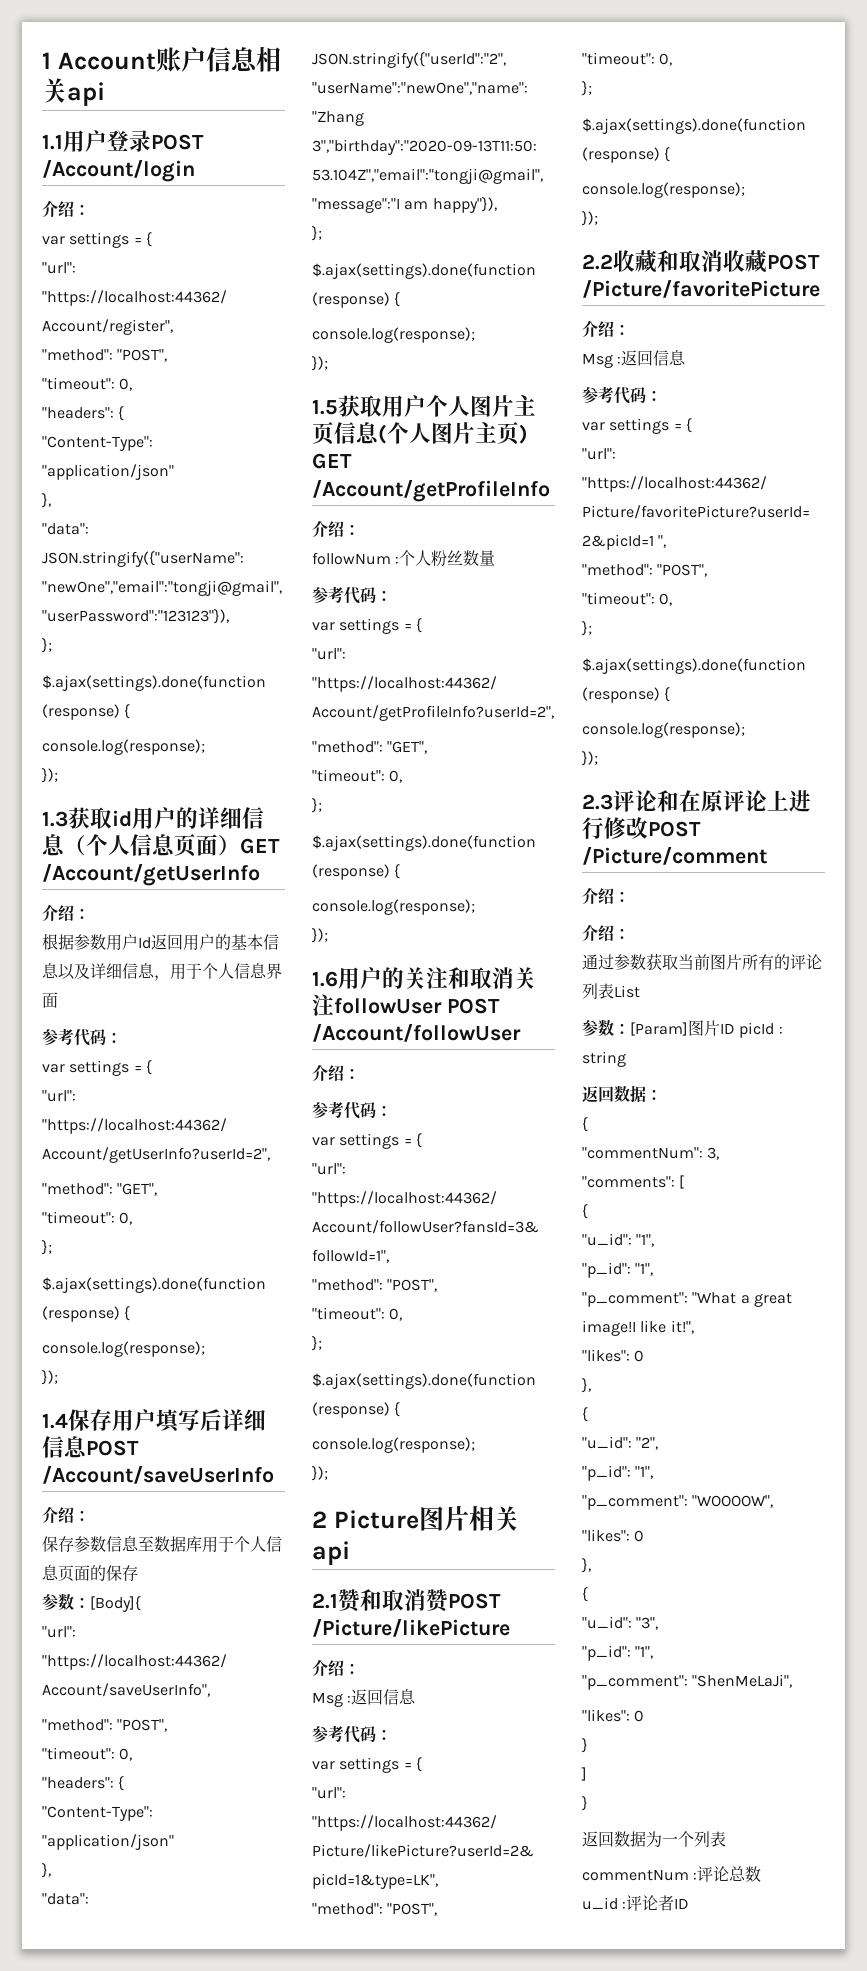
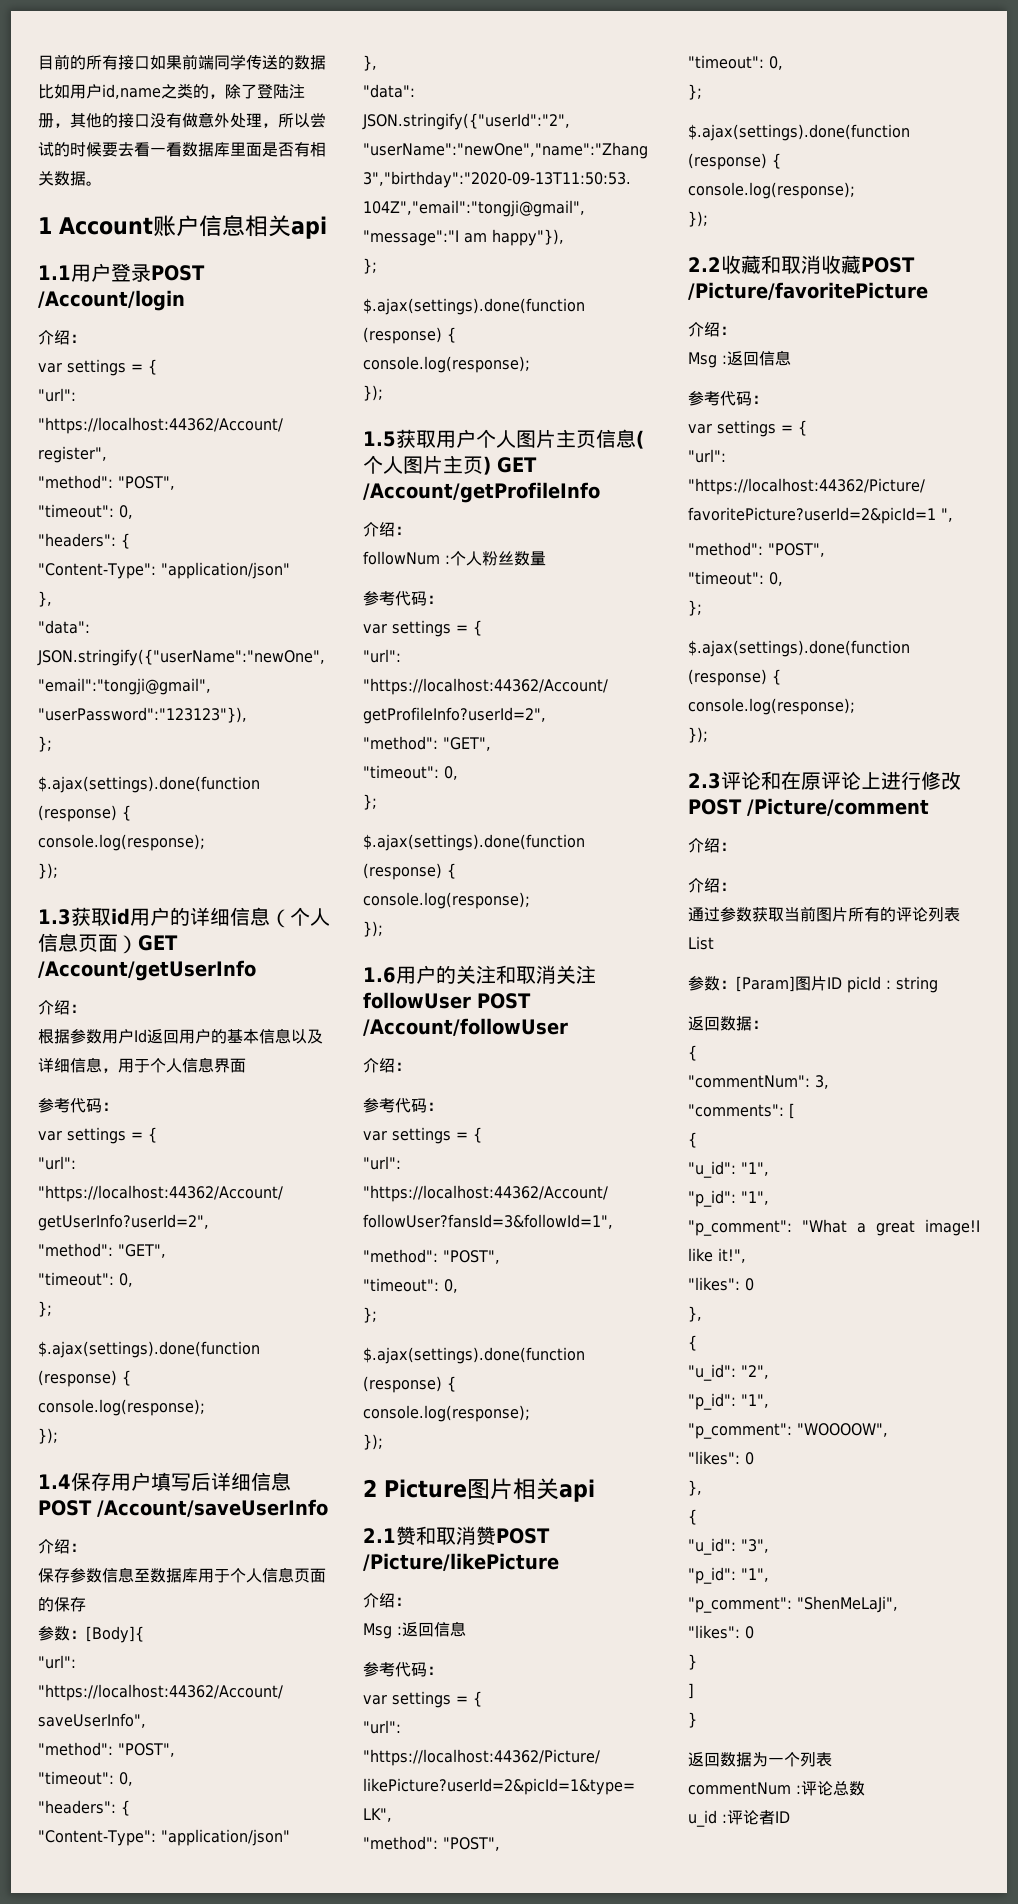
+ 目前的所有接口如果前端同学传送的数据比如用户id,name之类的，除了登陆注册，其他的接口没有做意外处理，所以尝试的时候要去看一看数据库里面是否有相关数据。

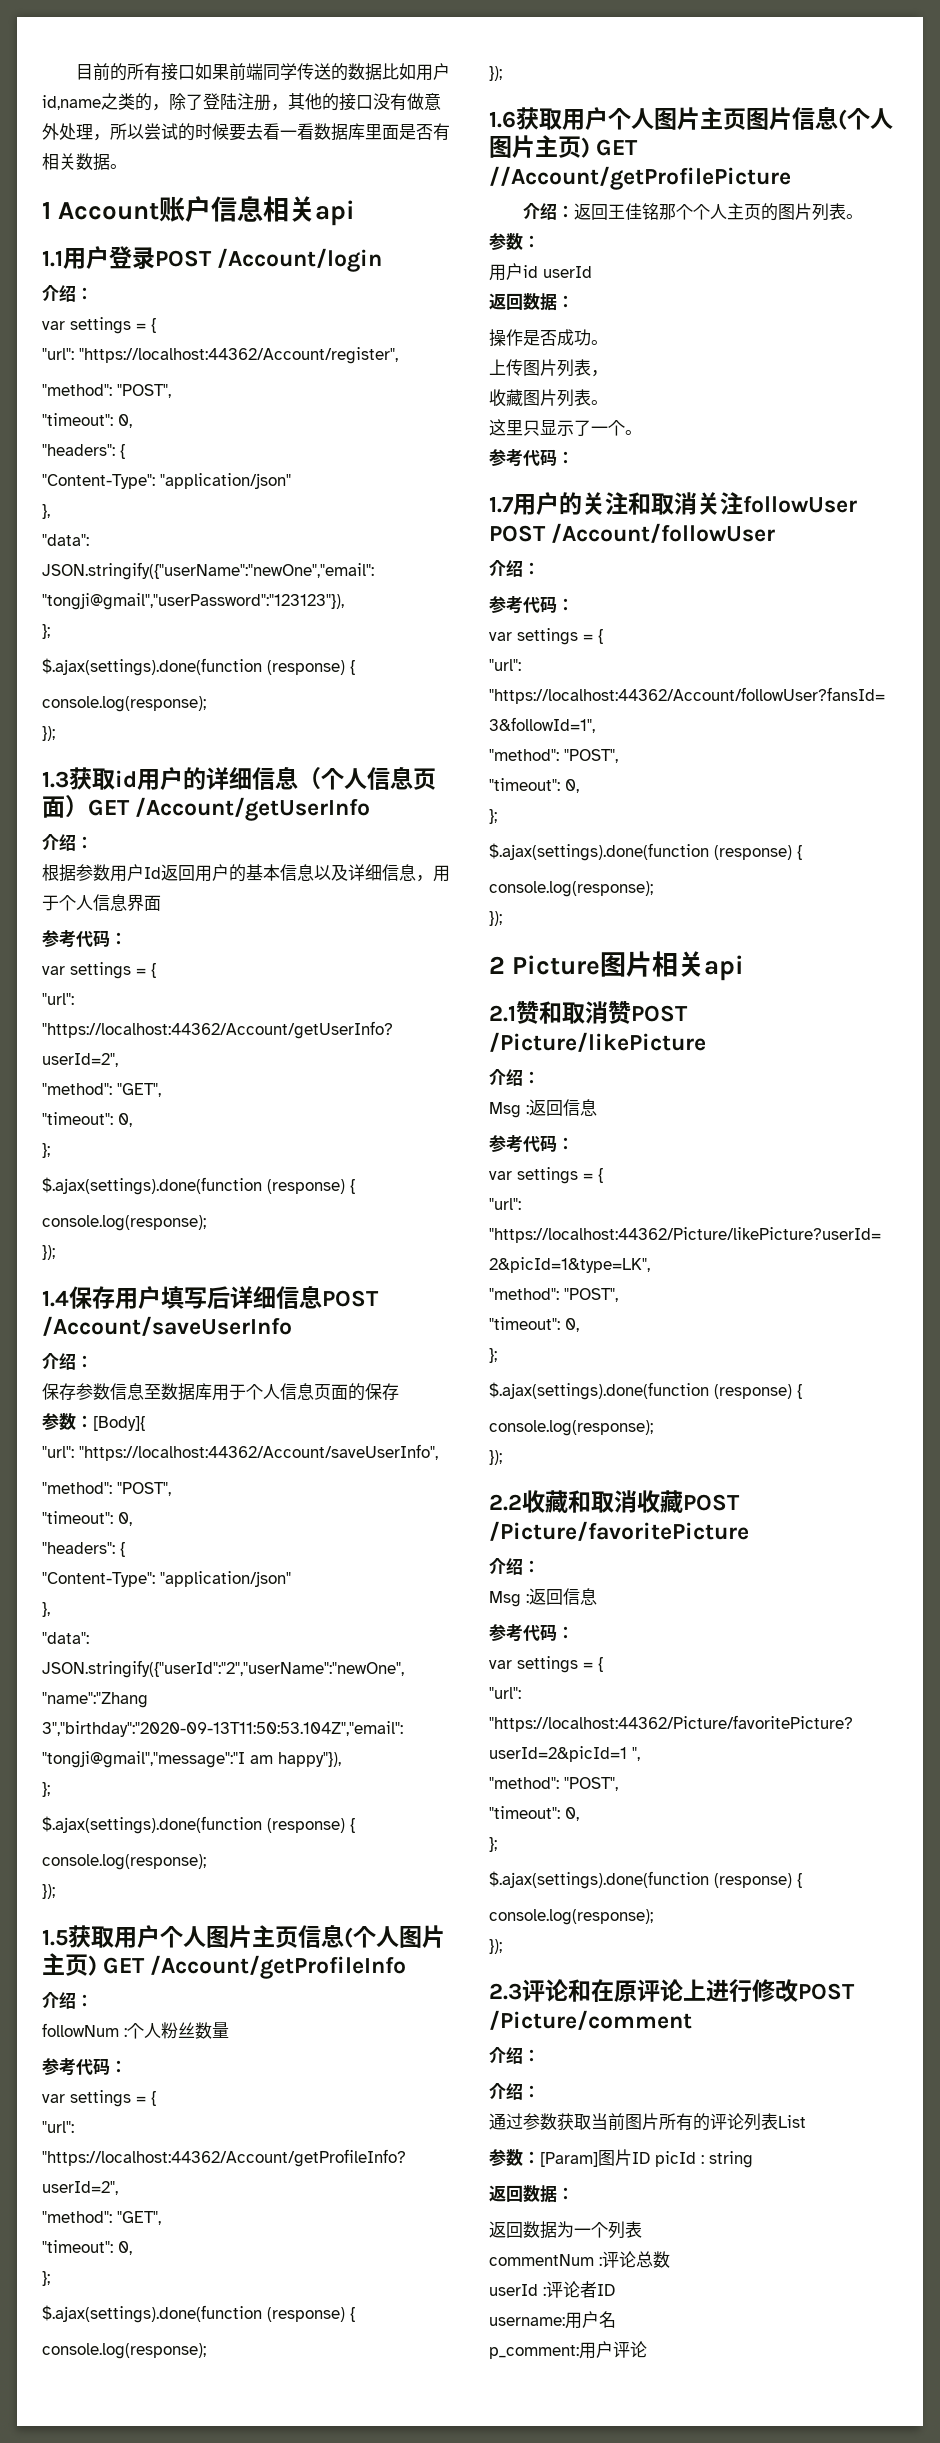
- 1.6用户的关注和取消关注followUser POST /Account/followUser
+ 1.6获取用户个人图片主页图片信息(个人图片主页) GET //Account/getProfilePicture
+ 介绍：返回王佳铭那个个人主页的图片列表。
+ 参数：
+ 用户id userId
+ 返回数据：
+ 操作是否成功。
+ 上传图片列表，
+ 收藏图片列表。
+ 这里只显示了一个。
+ 参考代码：
+ 1.7用户的关注和取消关注followUser POST /Account/followUser
  参数：[Param]图片ID picId : string
  返回数据：
- {
- "commentNum": 3,
- "comments": [
- {
- "u_id": "1",
- "p_id": "1",
- "p_comment": "What a great image!I like it!",
- "likes": 0
- },
- {
- "u_id": "2",
- "p_id": "1",
- "p_comment": "WOOOOW",
- "likes": 0
- },
- {
- "u_id": "3",
- "p_id": "1",
- "p_comment": "ShenMeLaJi",
- "likes": 0
- }
- ]
- }
- u_id :评论者ID
+ userId :评论者ID
+ username:用户名
+ p_comment:用户评论

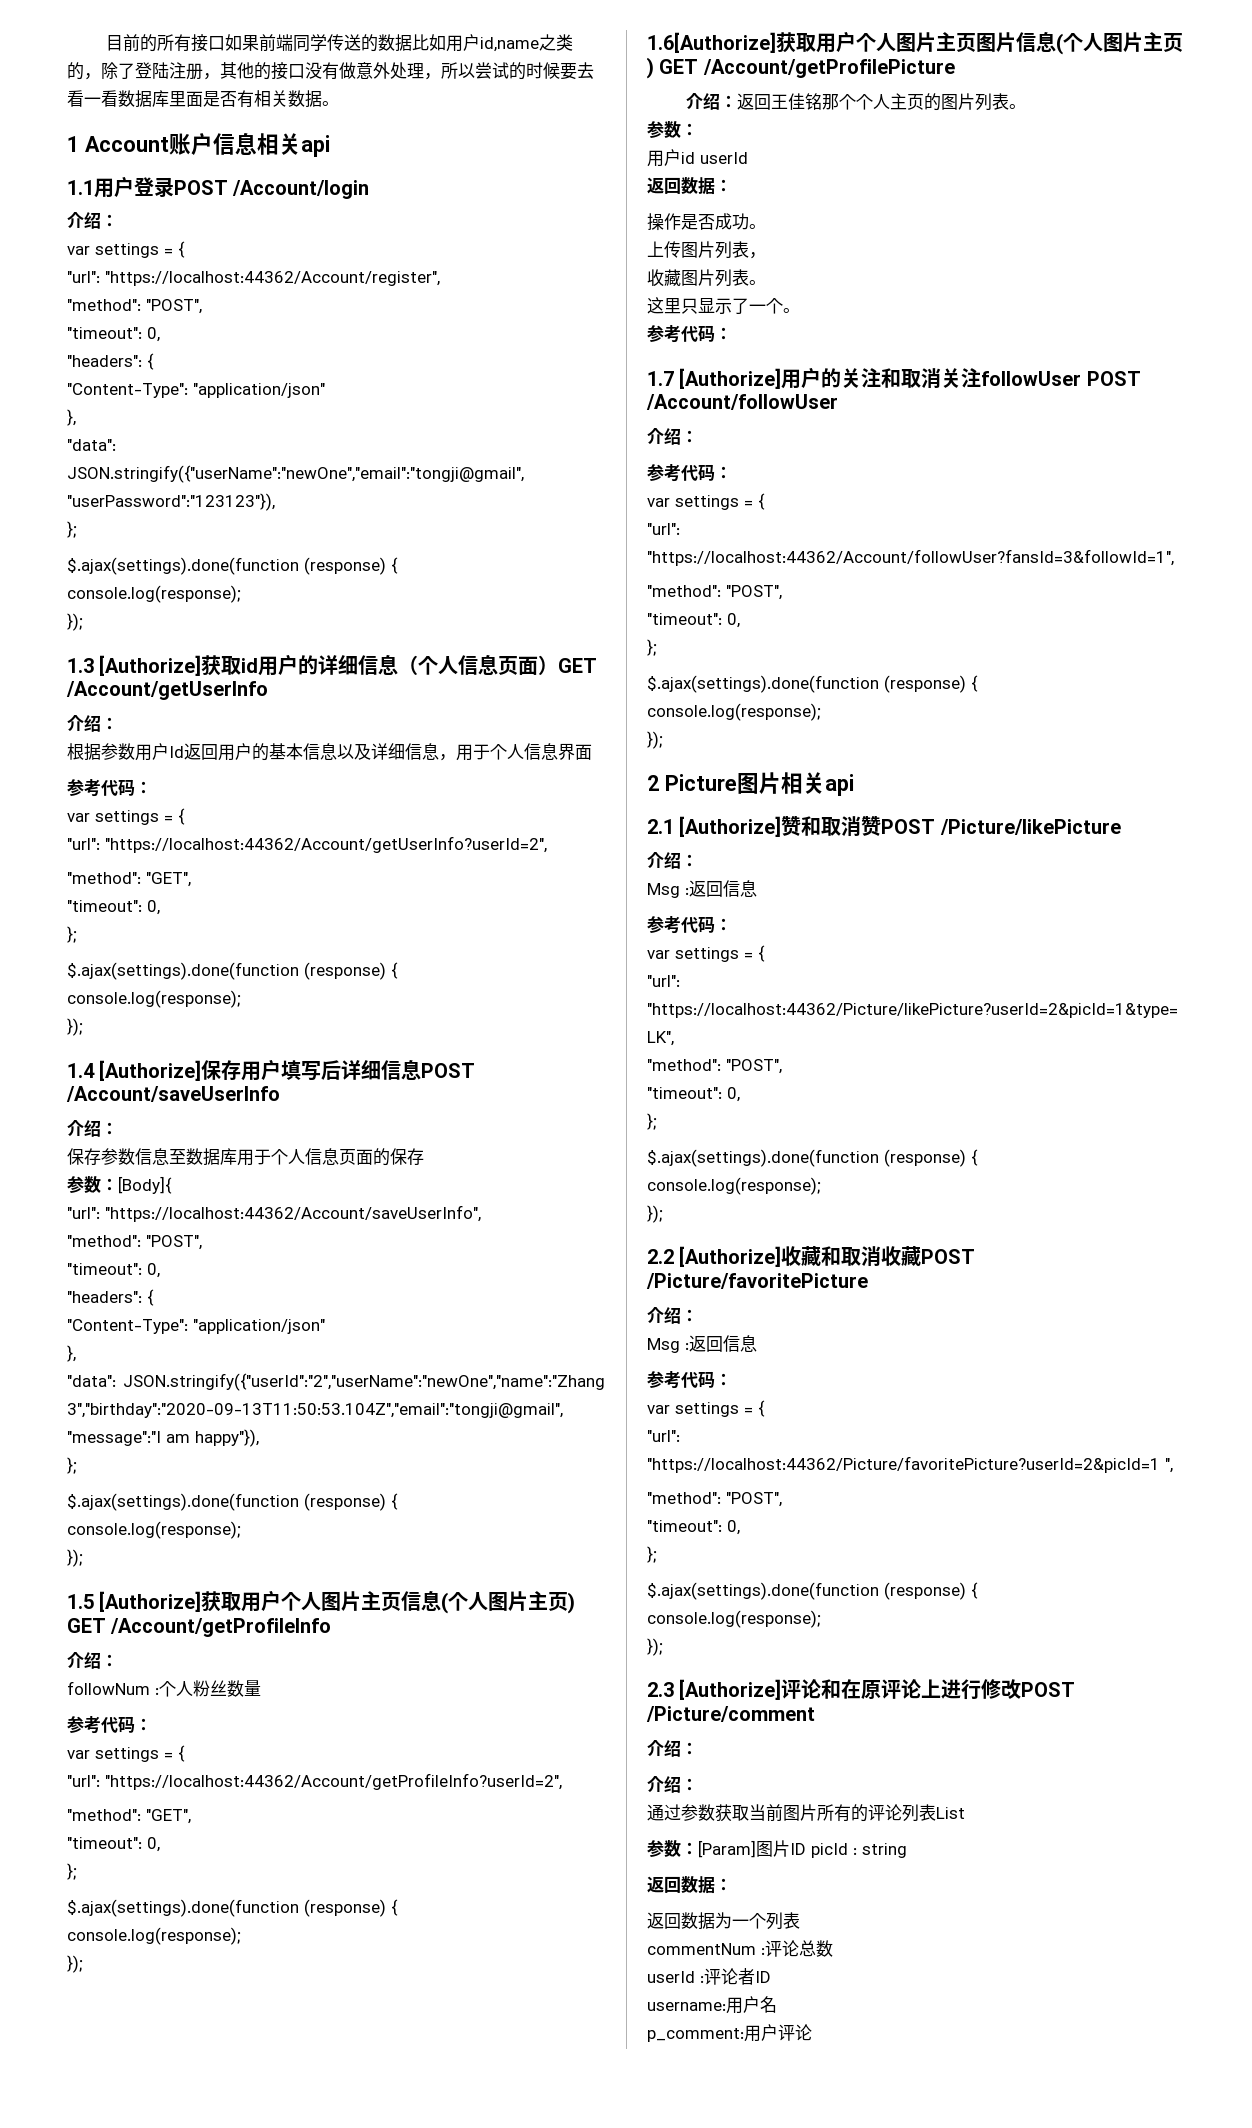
- 1.3获取id用户的详细信息（个人信息页面）GET /Account/getUserInfo
+ 1.3 [Authorize]获取id用户的详细信息（个人信息页面）GET /Account/getUserInfo
- 1.4保存用户填写后详细信息POST /Account/saveUserInfo
+ 1.4 [Authorize]保存用户填写后详细信息POST /Account/saveUserInfo
- 1.5获取用户个人图片主页信息(个人图片主页) GET /Account/getProfileInfo
+ 1.5 [Authorize]获取用户个人图片主页信息(个人图片主页) GET /Account/getProfileInfo
- 1.6获取用户个人图片主页图片信息(个人图片主页) GET //Account/getProfilePicture
+ 1.6[Authorize]获取用户个人图片主页图片信息(个人图片主页) GET /Account/getProfilePicture
- 1.7用户的关注和取消关注followUser POST /Account/followUser
+ 1.7 [Authorize]用户的关注和取消关注followUser POST /Account/followUser
- 2.1赞和取消赞POST /Picture/likePicture
+ 2.1 [Authorize]赞和取消赞POST /Picture/likePicture
- 2.2收藏和取消收藏POST /Picture/favoritePicture
+ 2.2 [Authorize]收藏和取消收藏POST /Picture/favoritePicture
- 2.3评论和在原评论上进行修改POST /Picture/comment
+ 2.3 [Authorize]评论和在原评论上进行修改POST /Picture/comment

